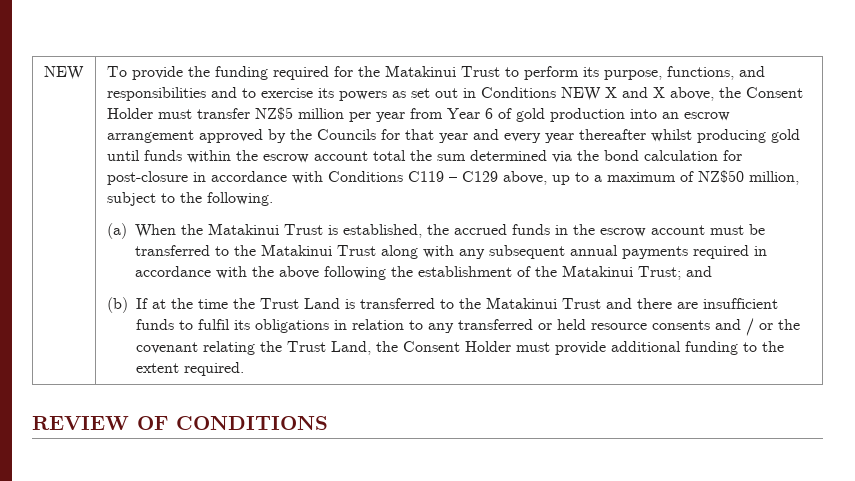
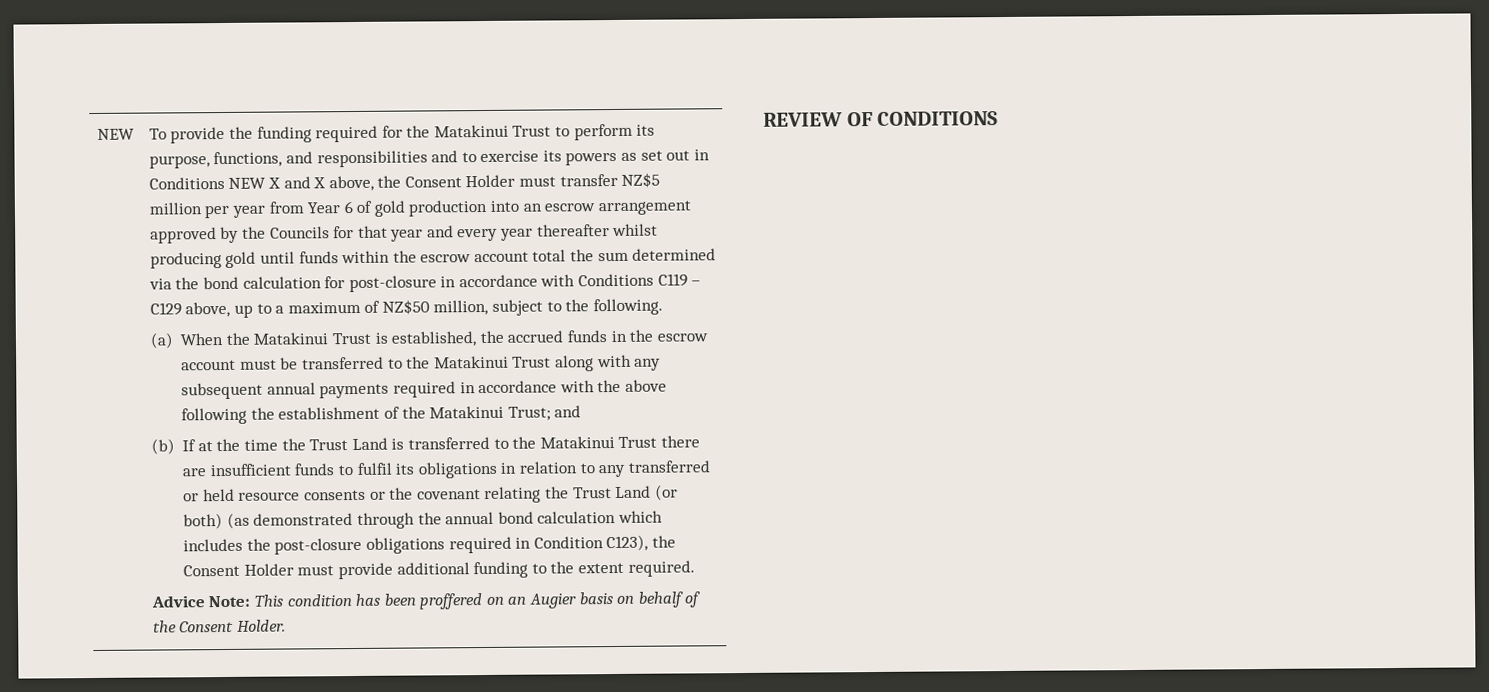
- (b) If at the time the Trust Land is transferred to the Matakinui Trust and there are insufficient funds to fulfil its obligations in relation to any transferred or held resource consents and / or the covenant relating the Trust Land, the Consent Holder must provide additional funding to the extent required.
+ (b) If at the time the Trust Land is transferred to the Matakinui Trust there are insufficient funds to fulfil its obligations in relation to any transferred or held resource consents or the covenant relating the Trust Land (or both) (as demonstrated through the annual bond calculation which includes the post-closure obligations required in Condition C123), the Consent Holder must provide additional funding to the extent required.
+ Advice Note: This condition has been proffered on an Augier basis on behalf of the Consent Holder.

